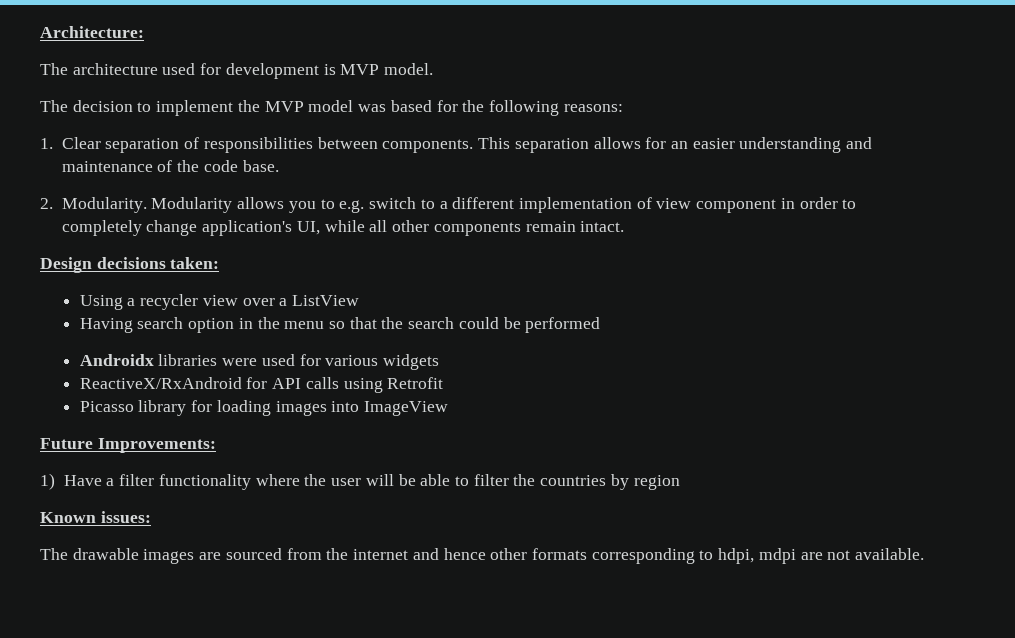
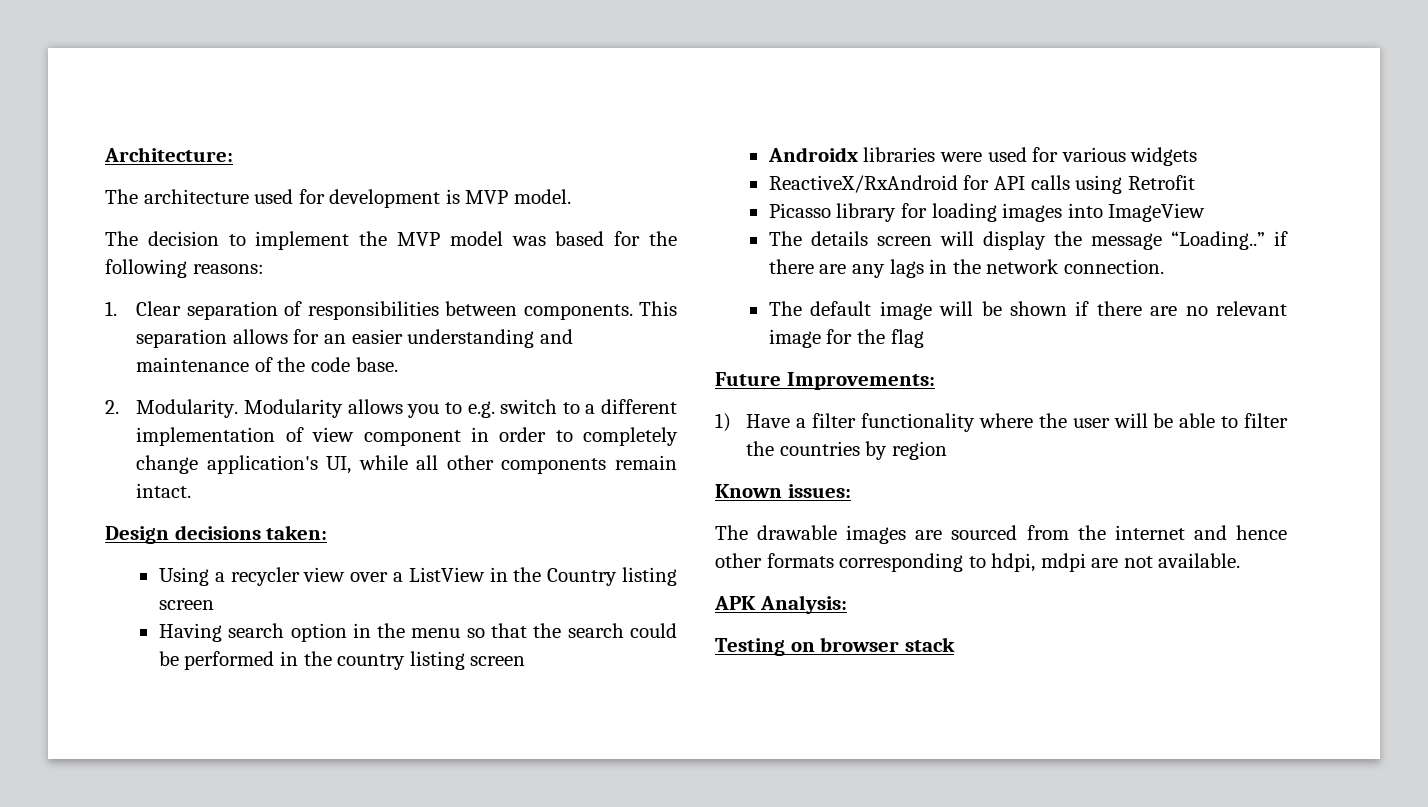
- Using a recycler view over a ListView
+ Using a recycler view over a ListView in the Country listing screen
- Having search option in the menu so that the search could be performed
+ Having search option in the menu so that the search could be performed in the country listing screen
+ The details screen will display the message “Loading..” if there are any lags in the network connection.
+ The default image will be shown if there are no relevant image for the flag
+ APK Analysis:
+ Testing on browser stack

